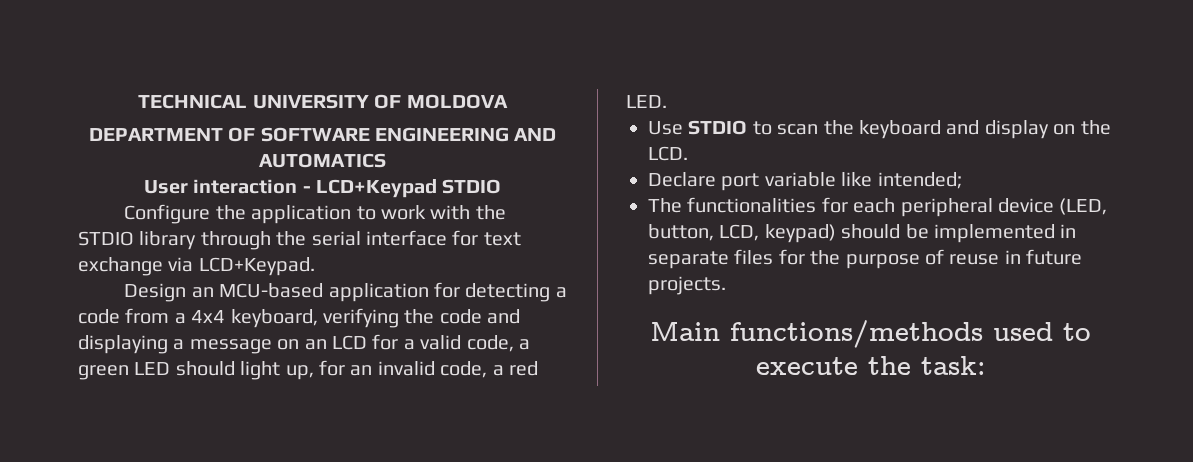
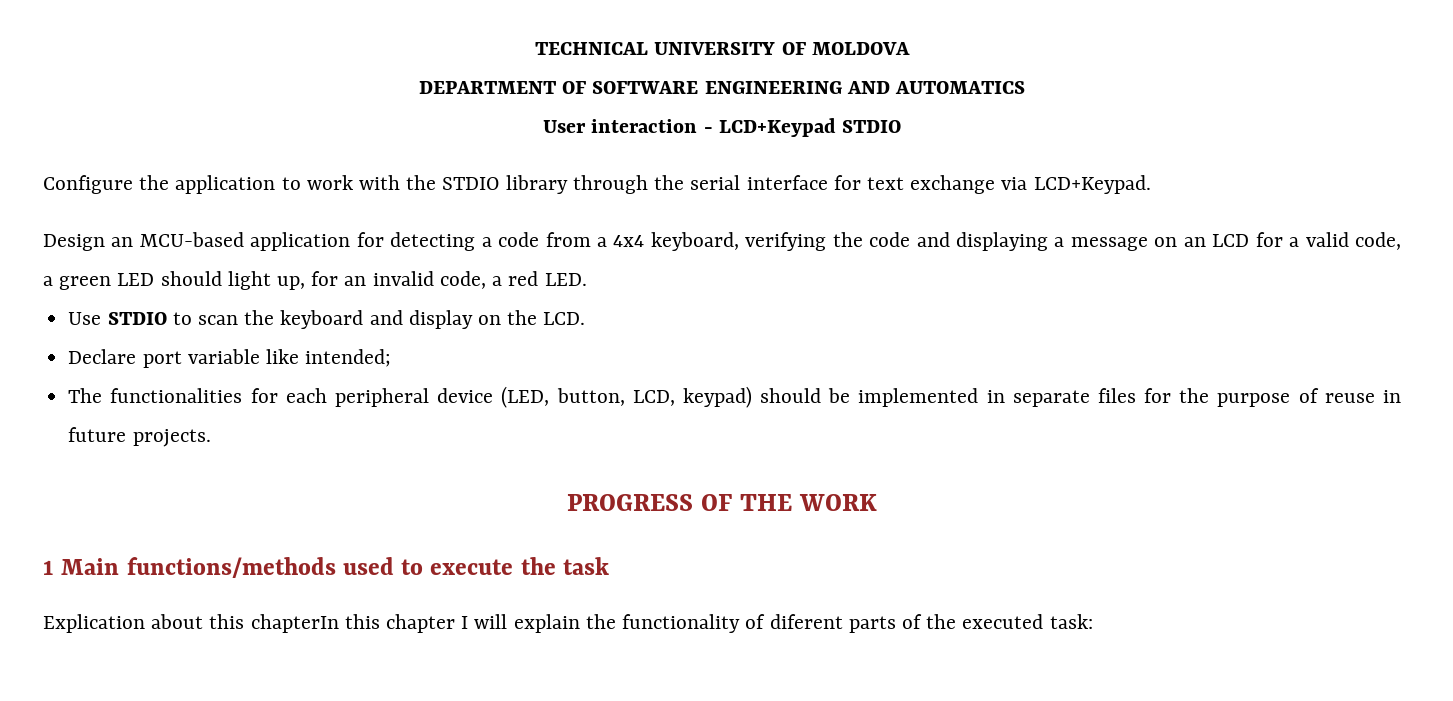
- Main functions/methods used to execute the task:
+ PROGRESS OF THE WORK
+ 1 Main functions/methods used to execute the task
+ Explication about this chapterIn this chapter I will explain the functionality of diferent parts of the executed task:

